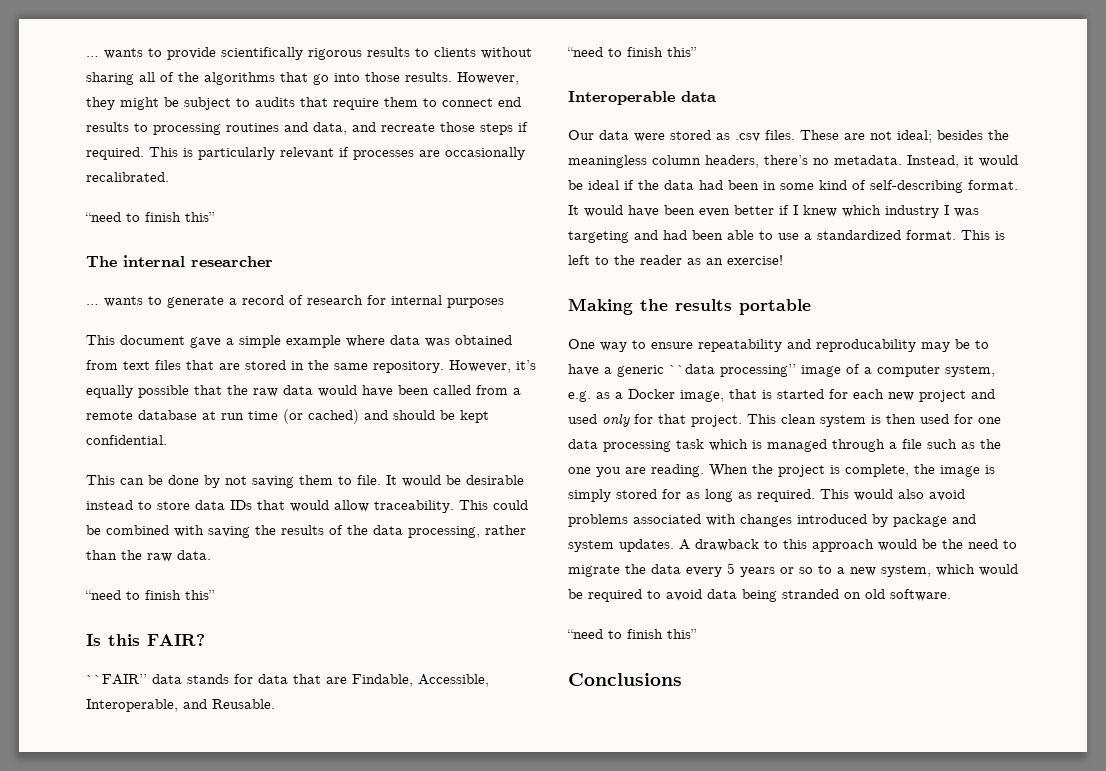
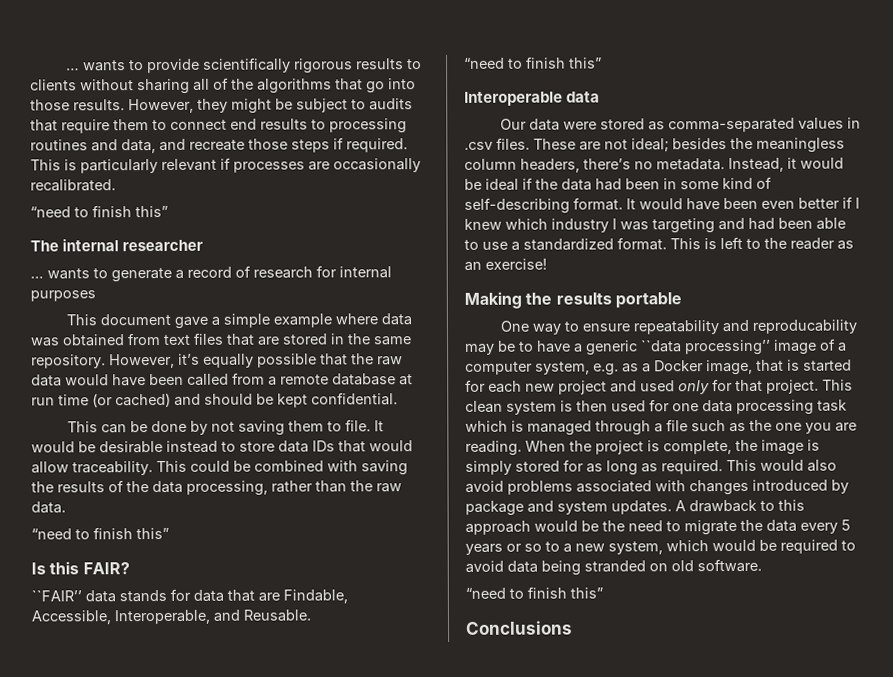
- Our data were stored as .csv files.
+ Our data were stored as comma-separated values in .csv files.

